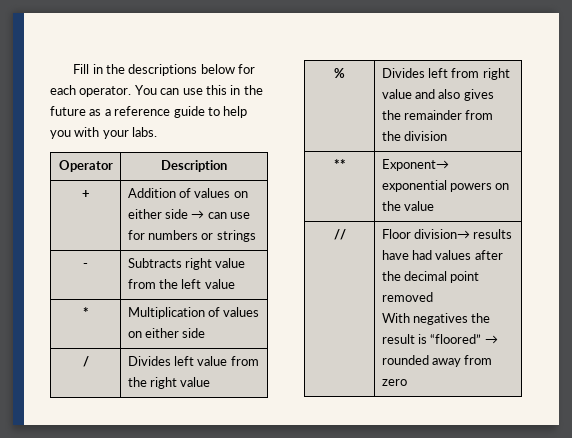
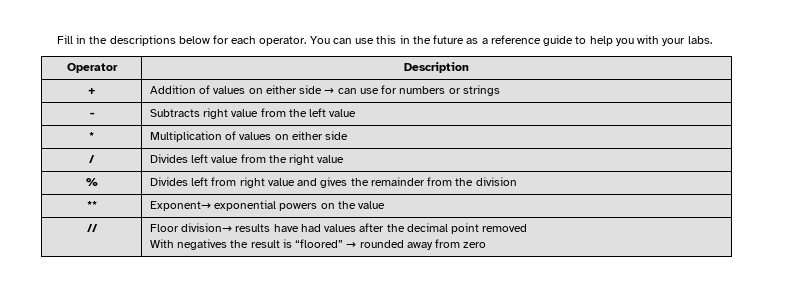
- % | Divides left from right value and also gives the remainder from the division
+ % | Divides left from right value and gives the remainder from the division

